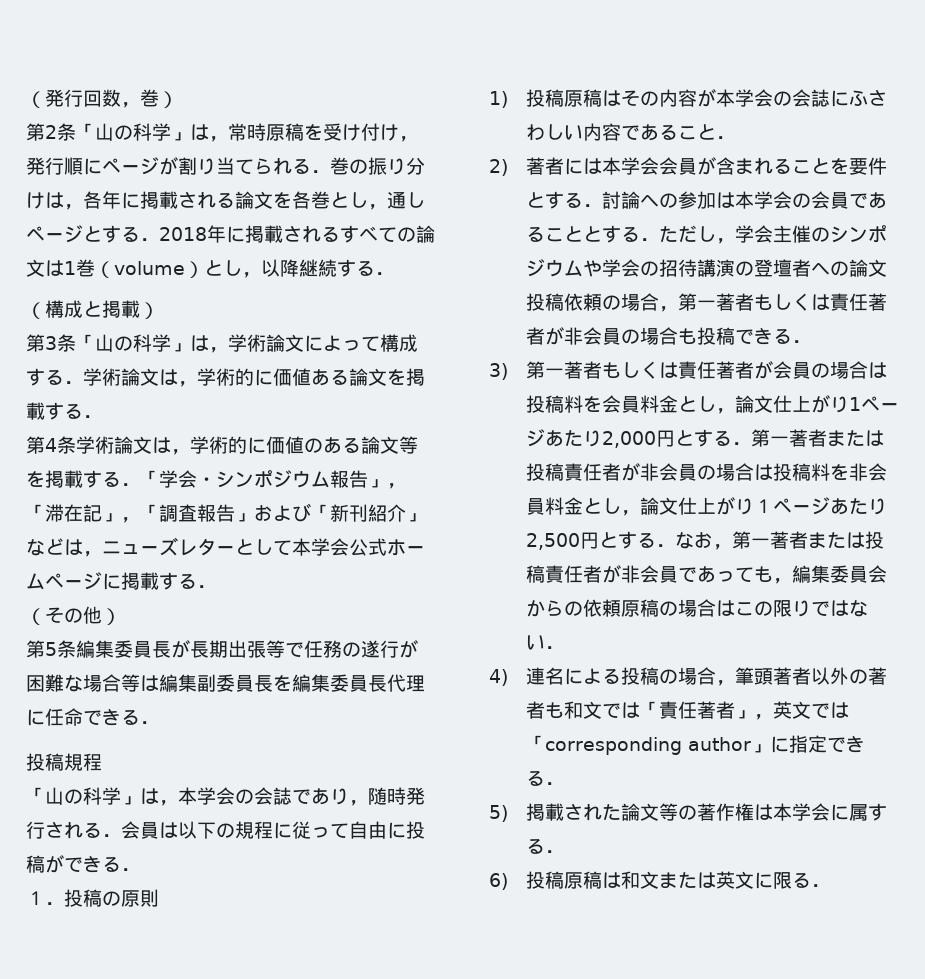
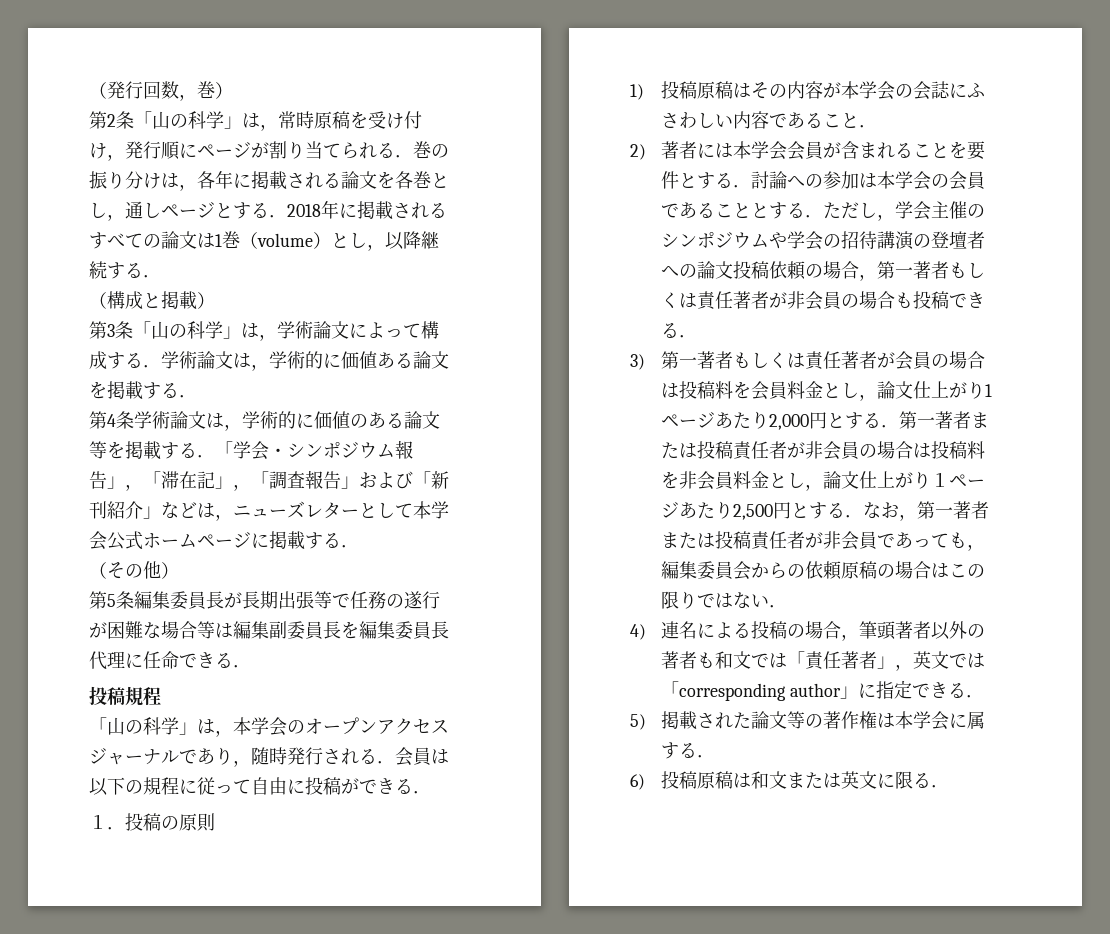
- 「山の科学」は，本学会の会誌であり，随時発行される．会員は以下の規程に従って自由に投稿ができる．
+ 「山の科学」は，本学会のオープンアクセスジャーナルであり，随時発行される．会員は以下の規程に従って自由に投稿ができる．

